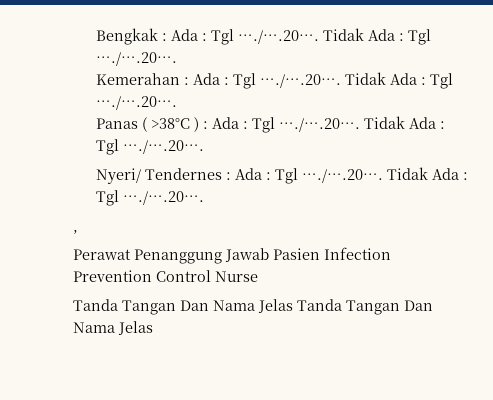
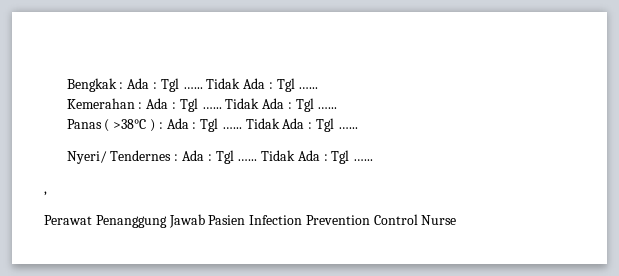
- Bengkak : Ada : Tgl …./….20…. Tidak Ada : Tgl …./….20….
+ Bengkak : Ada : Tgl …... Tidak Ada : Tgl …...
- Kemerahan : Ada : Tgl …./….20…. Tidak Ada : Tgl …./….20….
+ Kemerahan : Ada : Tgl …... Tidak Ada : Tgl …...
- Panas ( >38°C ) : Ada : Tgl …./….20…. Tidak Ada : Tgl …./….20….
+ Panas ( >38°C ) : Ada : Tgl …... Tidak Ada : Tgl …...
- Nyeri/ Tendernes : Ada : Tgl …./….20…. Tidak Ada : Tgl …./….20….
+ Nyeri/ Tendernes : Ada : Tgl …... Tidak Ada : Tgl …...
- Tanda Tangan Dan Nama Jelas Tanda Tangan Dan Nama Jelas

